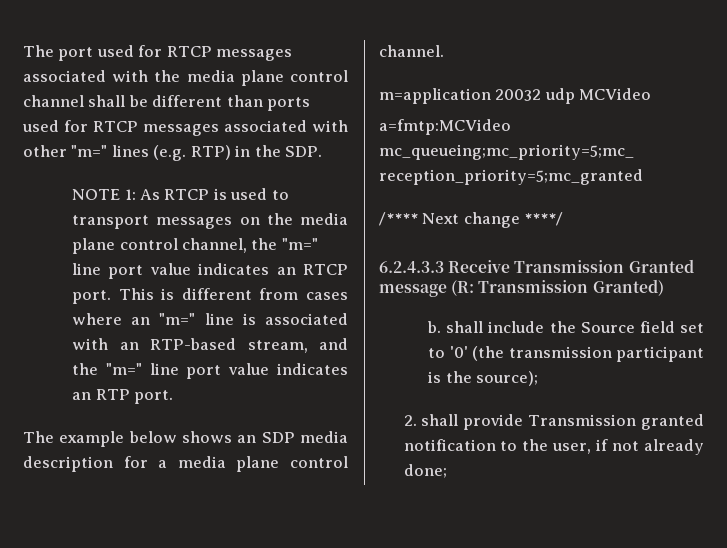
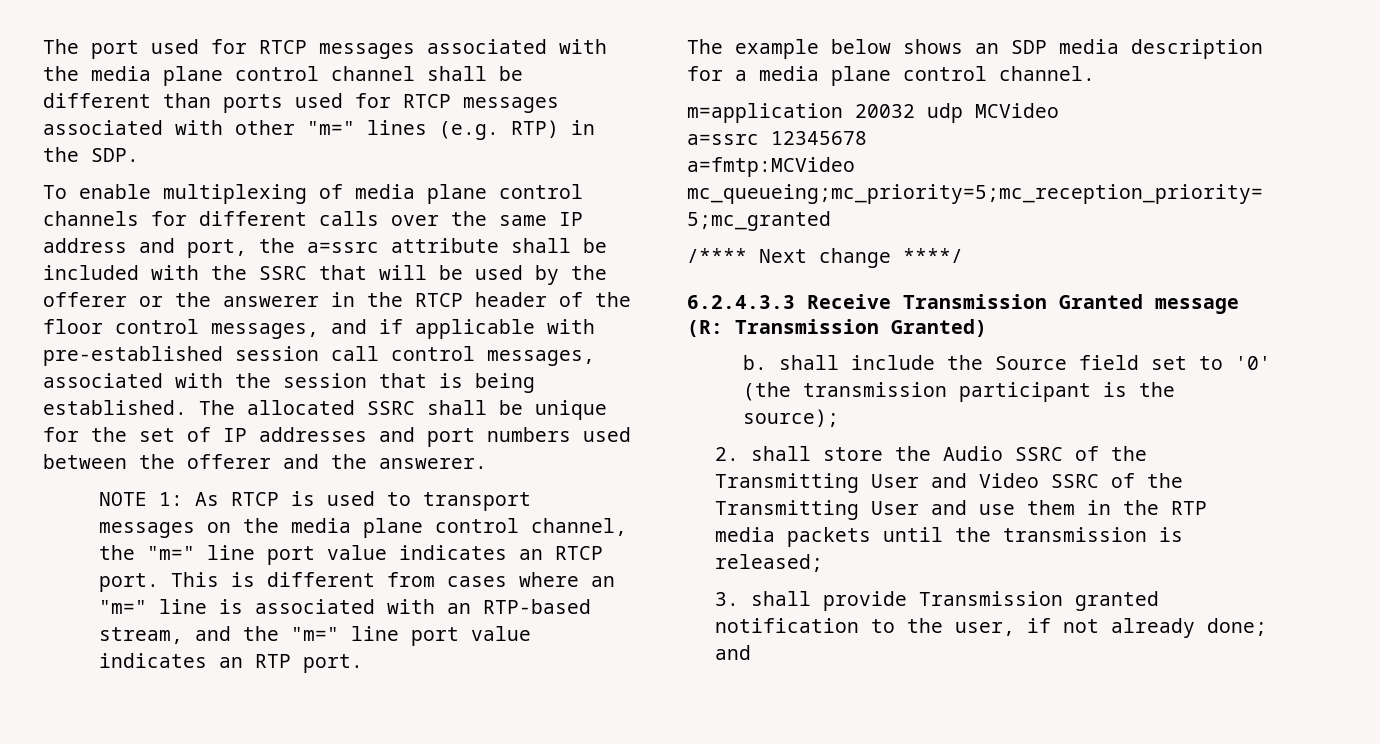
+ To enable multiplexing of media plane control channels for different calls over the same IP address and port, the a=ssrc attribute shall be included with the SSRC that will be used by the offerer or the answerer in the RTCP header of the floor control messages, and if applicable with pre-established session call control messages, associated with the session that is being established. The allocated SSRC shall be unique for the set of IP addresses and port numbers used between the offerer and the answerer.
+ a=ssrc 12345678
- 2. shall provide Transmission granted notification to the user, if not already done;
+ 2. shall store the Audio SSRC of the Transmitting User and Video SSRC of the Transmitting User and use them in the RTP media packets until the transmission is released;
+ 3. shall provide Transmission granted notification to the user, if not already done; and

